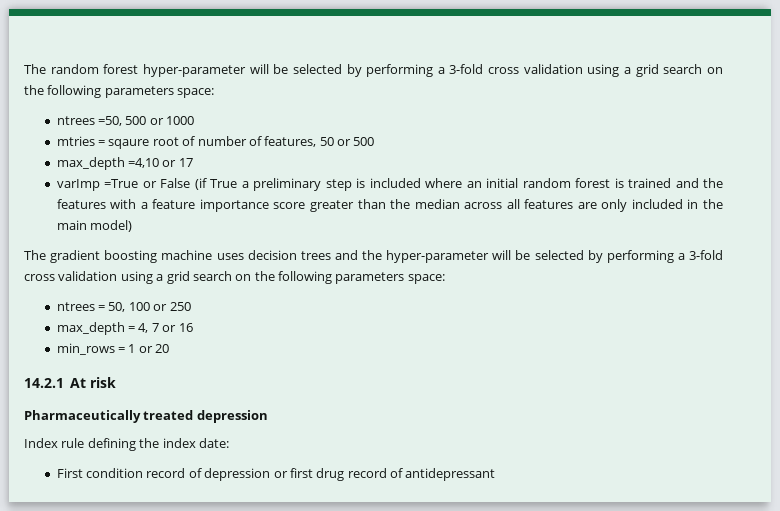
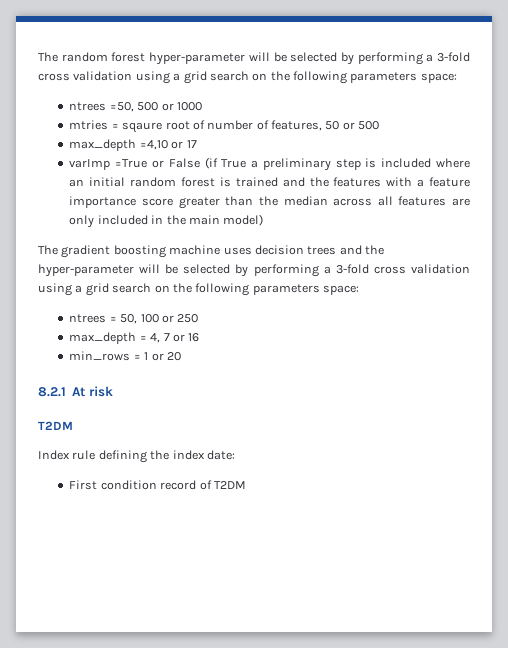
- 14.2.1 At risk
- Pharmaceutically treated depression
+ 8.2.1 At risk
+ T2DM
- First condition record of depression or first drug record of antidepressant
+ First condition record of T2DM

